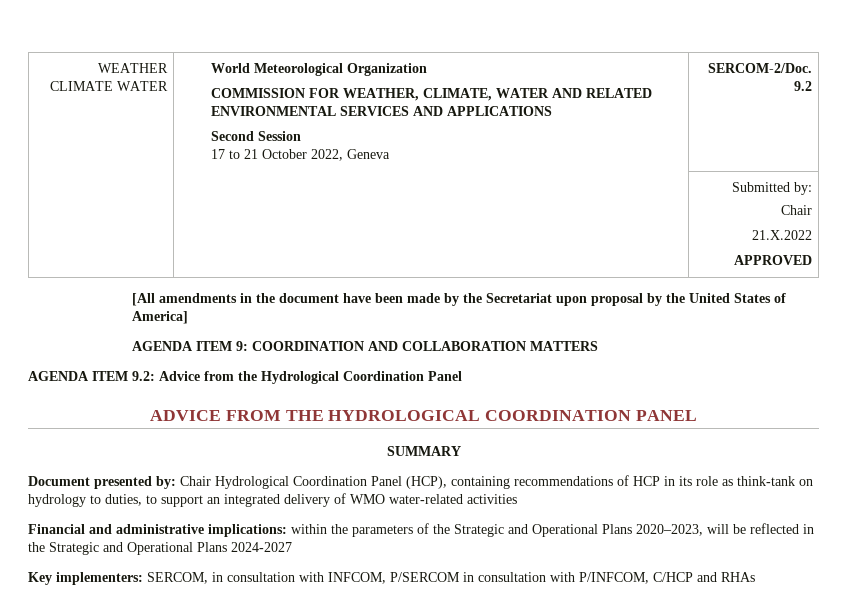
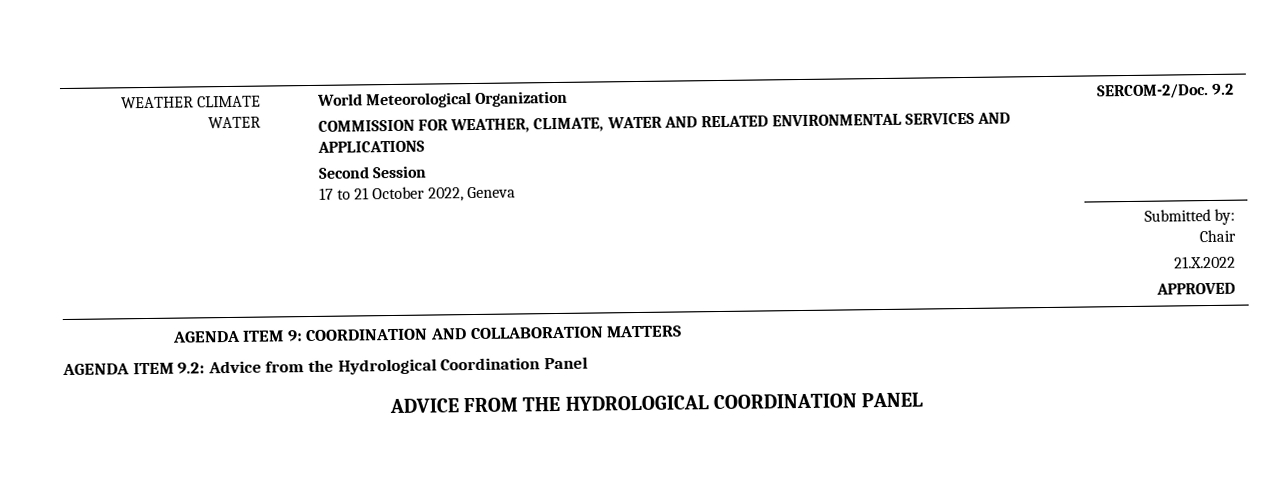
- [All amendments in the document have been made by the Secretariat upon proposal by the United States of America]
- SUMMARY
- Document presented by: Chair Hydrological Coordination Panel (HCP), containing recommendations of HCP in its role as think-tank on hydrology to duties, to support an integrated delivery of WMO water-related activities
- Financial and administrative implications: within the parameters of the Strategic and Operational Plans 2020–2023, will be reflected in the Strategic and Operational Plans 2024-2027
- Key implementers: SERCOM, in consultation with INFCOM, P/SERCOM in consultation with P/INFCOM, C/HCP and RHAs

